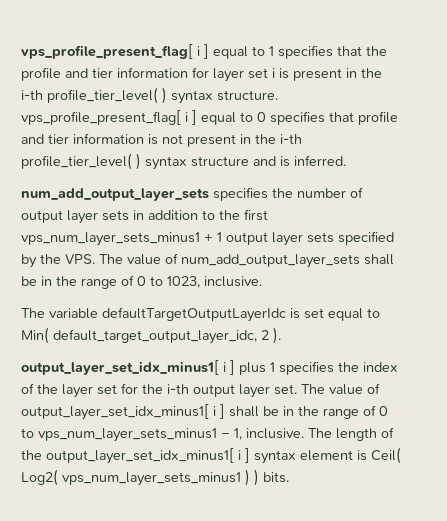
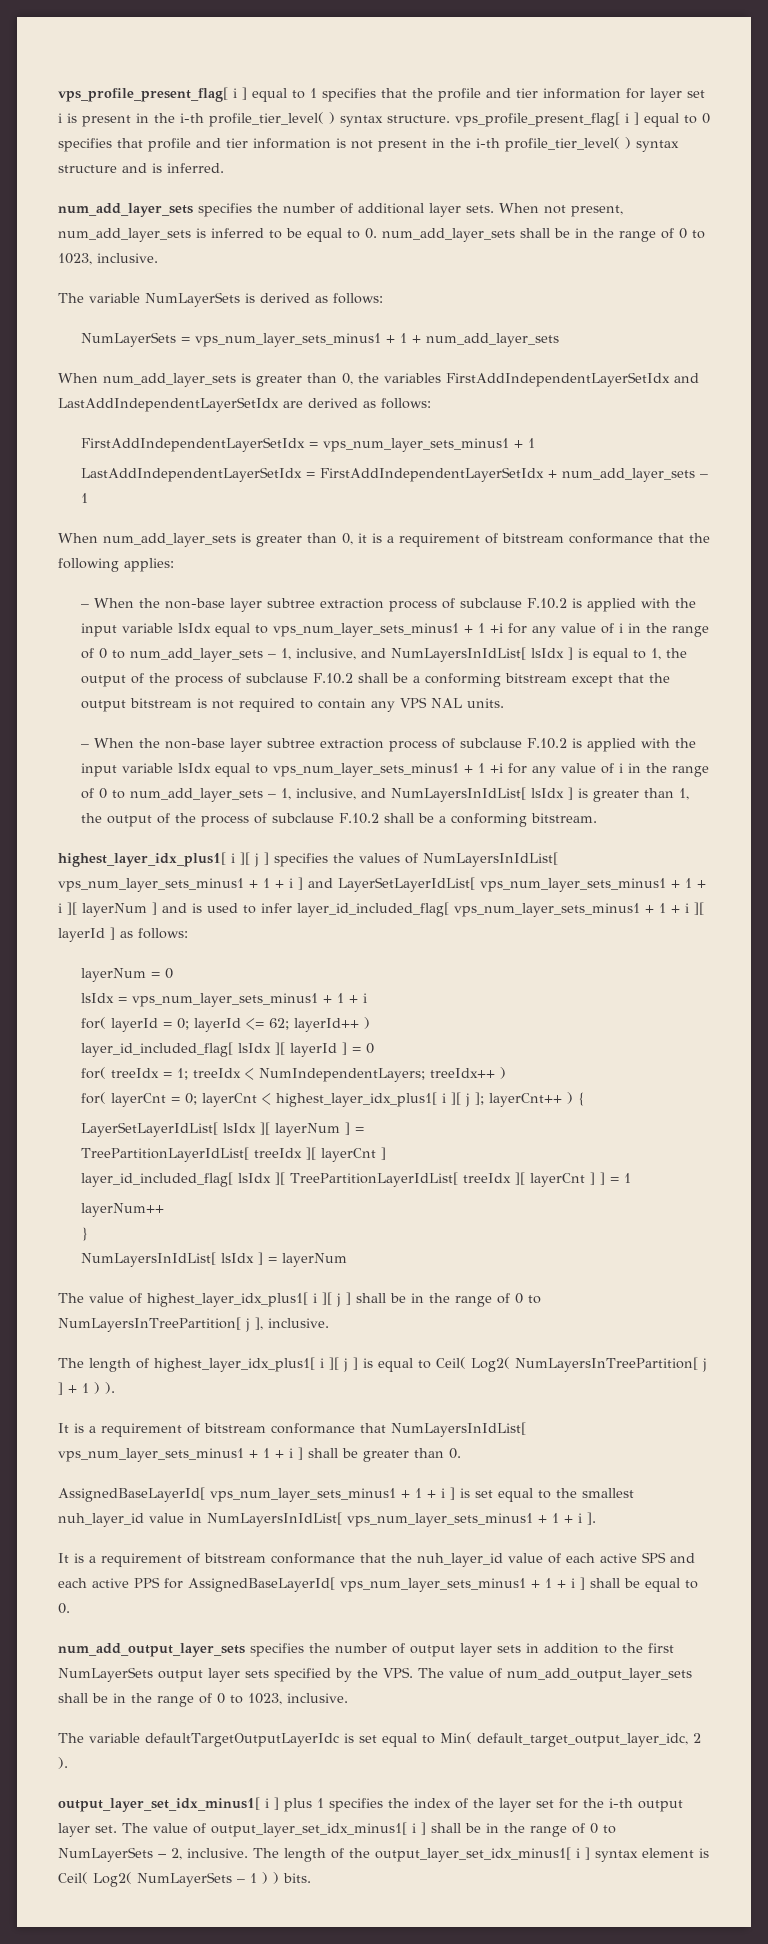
+ num_add_layer_sets specifies the number of additional layer sets. When not present, num_add_layer_sets is inferred to be equal to 0. num_add_layer_sets shall be in the range of 0 to 1023, inclusive.
+ The variable NumLayerSets is derived as follows:
+ NumLayerSets = vps_num_layer_sets_minus1 + 1 + num_add_layer_sets
+ When num_add_layer_sets is greater than 0, the variables FirstAddIndependentLayerSetIdx and LastAddIndependentLayerSetIdx are derived as follows:
+ FirstAddIndependentLayerSetIdx = vps_num_layer_sets_minus1 + 1
+ LastAddIndependentLayerSetIdx = FirstAddIndependentLayerSetIdx + num_add_layer_sets – 1
+ When num_add_layer_sets is greater than 0, it is a requirement of bitstream conformance that the following applies:
+ – When the non-base layer subtree extraction process of subclause F.10.2 is applied with the input variable lsIdx equal to vps_num_layer_sets_minus1 + 1 +i for any value of i in the range of 0 to num_add_layer_sets – 1, inclusive, and NumLayersInIdList[ lsIdx ] is equal to 1, the output of the process of subclause F.10.2 shall be a conforming bitstream except that the output bitstream is not required to contain any VPS NAL units.
+ – When the non-base layer subtree extraction process of subclause F.10.2 is applied with the input variable lsIdx equal to vps_num_layer_sets_minus1 + 1 +i for any value of i in the range of 0 to num_add_layer_sets – 1, inclusive, and NumLayersInIdList[ lsIdx ] is greater than 1, the output of the process of subclause F.10.2 shall be a conforming bitstream.
+ highest_layer_idx_plus1[ i ][ j ] specifies the values of NumLayersInIdList[ vps_num_layer_sets_minus1 + 1 + i ] and LayerSetLayerIdList[ vps_num_layer_sets_minus1 + 1 + i ][ layerNum ] and is used to infer layer_id_included_flag[ vps_num_layer_sets_minus1 + 1 + i ][ layerId ] as follows:
+ layerNum = 0
+ lsIdx = vps_num_layer_sets_minus1 + 1 + i
+ for( layerId = 0; layerId <= 62; layerId++ )
+ layer_id_included_flag[ lsIdx ][ layerId ] = 0
+ for( treeIdx = 1; treeIdx < NumIndependentLayers; treeIdx++ )
+ for( layerCnt = 0; layerCnt < highest_layer_idx_plus1[ i ][ j ]; layerCnt++ ) {
+ LayerSetLayerIdList[ lsIdx ][ layerNum ] =
+ TreePartitionLayerIdList[ treeIdx ][ layerCnt ]
+ layer_id_included_flag[ lsIdx ][ TreePartitionLayerIdList[ treeIdx ][ layerCnt ] ] = 1
+ layerNum++
+ }
+ NumLayersInIdList[ lsIdx ] = layerNum
+ The value of highest_layer_idx_plus1[ i ][ j ] shall be in the range of 0 to NumLayersInTreePartition[ j ], inclusive.
+ The length of highest_layer_idx_plus1[ i ][ j ] is equal to Ceil( Log2( NumLayersInTreePartition[ j ] + 1 ) ).
+ It is a requirement of bitstream conformance that NumLayersInIdList[ vps_num_layer_sets_minus1 + 1 + i ] shall be greater than 0.
+ AssignedBaseLayerId[ vps_num_layer_sets_minus1 + 1 + i ] is set equal to the smallest nuh_layer_id value in NumLayersInIdList[ vps_num_layer_sets_minus1 + 1 + i ].
+ It is a requirement of bitstream conformance that the nuh_layer_id value of each active SPS and each active PPS for AssignedBaseLayerId[ vps_num_layer_sets_minus1 + 1 + i ] shall be equal to 0.
- num_add_output_layer_sets specifies the number of output layer sets in addition to the first vps_num_layer_sets_minus1 + 1 output layer sets specified by the VPS. The value of num_add_output_layer_sets shall be in the range of 0 to 1023, inclusive.
+ num_add_output_layer_sets specifies the number of output layer sets in addition to the first NumLayerSets output layer sets specified by the VPS. The value of num_add_output_layer_sets shall be in the range of 0 to 1023, inclusive.
- The value of output_layer_set_idx_minus1[ i ] shall be in the range of 0 to vps_num_layer_sets_minus1 − 1, inclusive.
+ The value of output_layer_set_idx_minus1[ i ] shall be in the range of 0 to NumLayerSets − 2, inclusive.
- The length of the output_layer_set_idx_minus1[ i ] syntax element is Ceil( Log2( vps_num_layer_sets_minus1 ) ) bits.
+ The length of the output_layer_set_idx_minus1[ i ] syntax element is Ceil( Log2( NumLayerSets – 1 ) ) bits.

